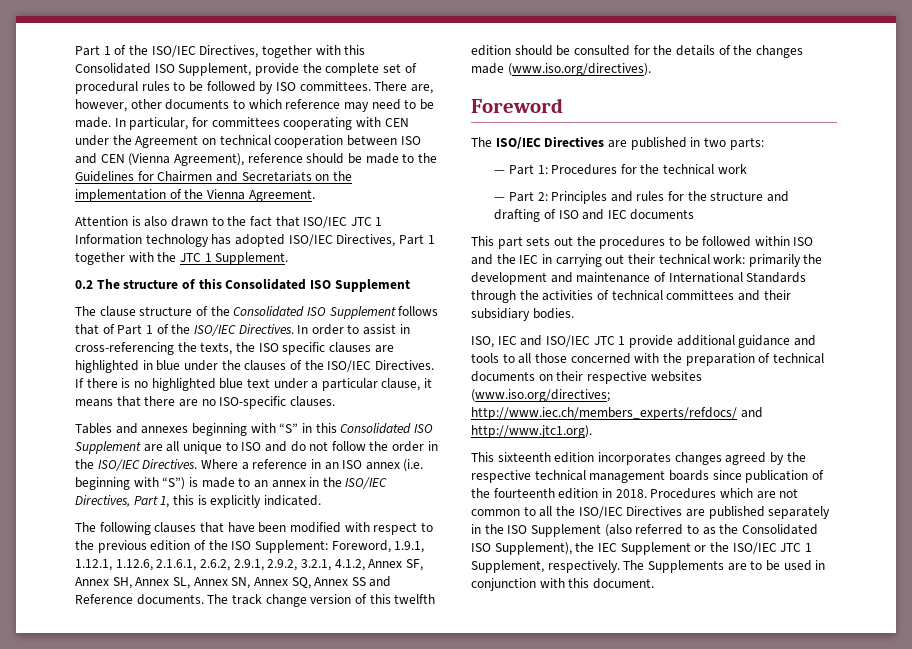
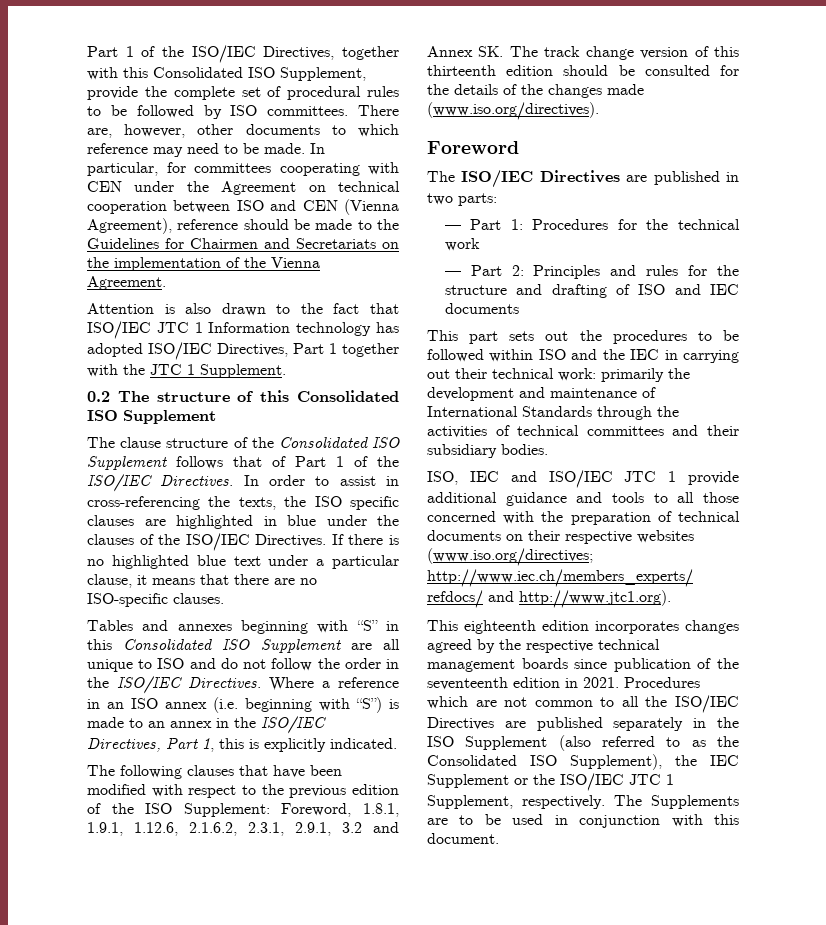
- The following clauses that have been modified with respect to the previous edition of the ISO Supplement: Foreword, 1.9.1, 1.12.1, 1.12.6, 2.1.6.1, 2.6.2, 2.9.1, 2.9.2, 3.2.1, 4.1.2, Annex SF, Annex SH, Annex SL, Annex SN, Annex SQ, Annex SS and Reference documents. The track change version of this twelfth edition should be consulted for the details of the changes made (www.iso.org/directives).
+ The following clauses that have been modified with respect to the previous edition of the ISO Supplement: Foreword, 1.8.1, 1.9.1, 1.12.6, 2.1.6.2, 2.3.1, 2.9.1, 3.2 and Annex SK. The track change version of this thirteenth edition should be consulted for the details of the changes made (www.iso.org/directives).
- This sixteenth edition incorporates changes agreed by the respective technical management boards since publication of the fourteenth edition in 2018.
+ This eighteenth edition incorporates changes agreed by the respective technical management boards since publication of the seventeenth edition in 2021.

